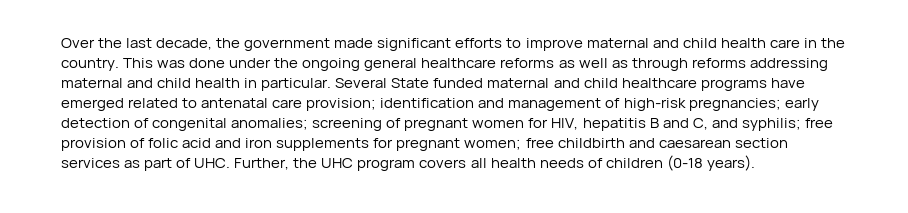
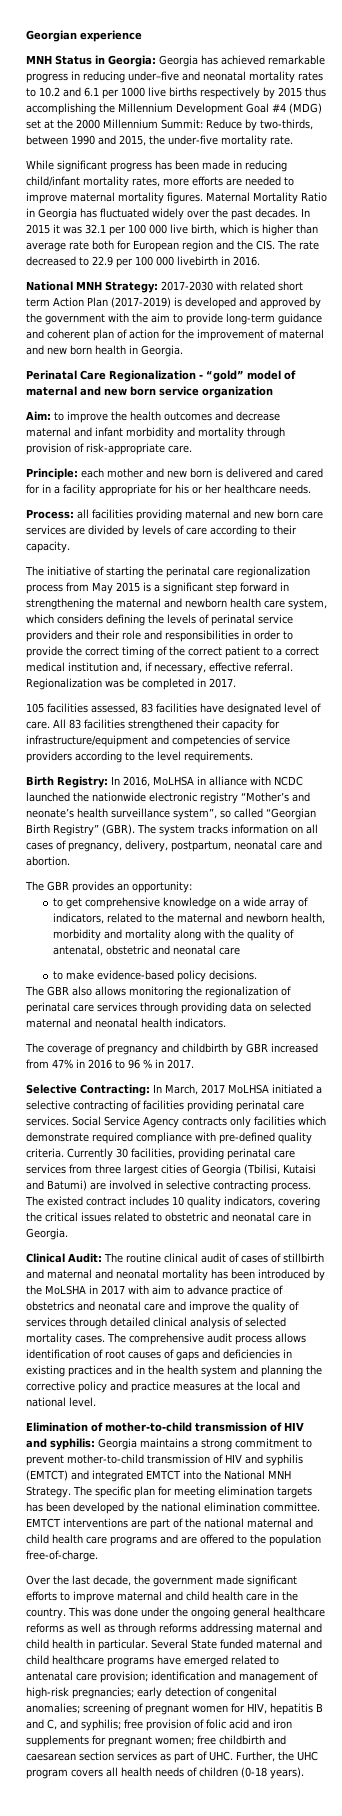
+ Georgian experience
+ MNH Status in Georgia: Georgia has achieved remarkable progress in reducing under–five and neonatal mortality rates to 10.2 and 6.1 per 1000 live births respectively by 2015 thus accomplishing the Millennium Development Goal #4 (MDG) set at the 2000 Millennium Summit: Reduce by two-thirds, between 1990 and 2015, the under-five mortality rate.
+ While significant progress has been made in reducing child/infant mortality rates, more efforts are needed to improve maternal mortality figures. Maternal Mortality Ratio in Georgia has fluctuated widely over the past decades. In 2015 it was 32.1 per 100 000 live birth, which is higher than average rate both for European region and the CIS. The rate decreased to 22.9 per 100 000 livebirth in 2016.
+ National MNH Strategy: 2017-2030 with related short term Action Plan (2017-2019) is developed and approved by the government with the aim to provide long-term guidance and coherent plan of action for the improvement of maternal and new born health in Georgia.
+ Perinatal Care Regionalization - “gold” model of maternal and new born service organization
+ Aim: to improve the health outcomes and decrease maternal and infant morbidity and mortality through provision of risk-appropriate care.
+ Principle: each mother and new born is delivered and cared for in a facility appropriate for his or her healthcare needs.
+ Process: all facilities providing maternal and new born care services are divided by levels of care according to their capacity.
+ The initiative of starting the perinatal care regionalization process from May 2015 is a significant step forward in strengthening the maternal and newborn health care system, which considers defining the levels of perinatal service providers and their role and responsibilities in order to provide the correct timing of the correct patient to a correct medical institution and, if necessary, effective referral. Regionalization was be completed in 2017.
+ 105 facilities assessed, 83 facilities have designated level of care. All 83 facilities strengthened their capacity for infrastructure/equipment and competencies of service providers according to the level requirements.
+ Birth Registry: In 2016, MoLHSA in alliance with NCDC launched the nationwide electronic registry “Mother’s and neonate’s health surveillance system”, so called “Georgian Birth Registry” (GBR). The system tracks information on all cases of pregnancy, delivery, postpartum, neonatal care and abortion.
+ The GBR provides an opportunity:
+ to get comprehensive knowledge on a wide array of indicators, related to the maternal and newborn health, morbidity and mortality along with the quality of antenatal, obstetric and neonatal care
+ to make evidence-based policy decisions.
+ The GBR also allows monitoring the regionalization of perinatal care services through providing data on selected maternal and neonatal health indicators.
+ The coverage of pregnancy and childbirth by GBR increased from 47% in 2016 to 96 % in 2017.
+ Selective Contracting: In March, 2017 MoLHSA initiated a selective contracting of facilities providing perinatal care services. Social Service Agency contracts only facilities which demonstrate required compliance with pre-defined quality criteria. Currently 30 facilities, providing perinatal care services from three largest cities of Georgia (Tbilisi, Kutaisi and Batumi) are involved in selective contracting process. The existed contract includes 10 quality indicators, covering the critical issues related to obstetric and neonatal care in Georgia.
+ Clinical Audit: The routine clinical audit of cases of stillbirth and maternal and neonatal mortality has been introduced by the MoLSHA in 2017 with aim to advance practice of obstetrics and neonatal care and improve the quality of services through detailed clinical analysis of selected mortality cases. The comprehensive audit process allows identification of root causes of gaps and deficiencies in existing practices and in the health system and planning the corrective policy and practice measures at the local and national level.
+ Elimination of mother-to-child transmission of HIV and syphilis: Georgia maintains a strong commitment to prevent mother-to-child transmission of HIV and syphilis (EMTCT) and integrated EMTCT into the National MNH Strategy. The specific plan for meeting elimination targets has been developed by the national elimination committee. EMTCT interventions are part of the national maternal and child health care programs and are offered to the population free-of-charge.

